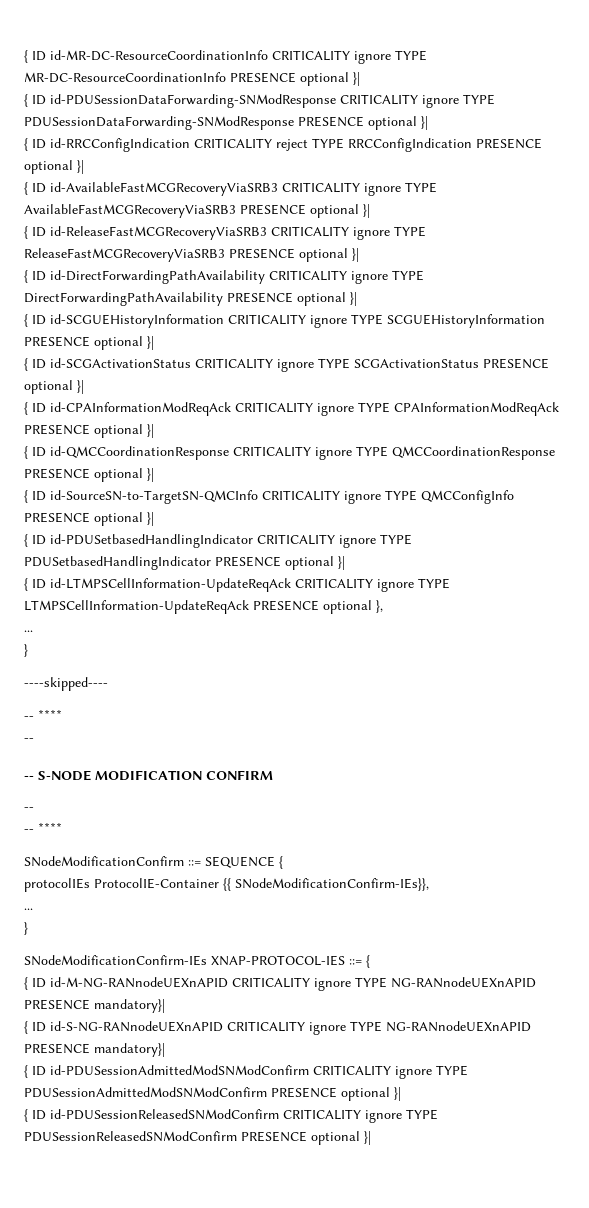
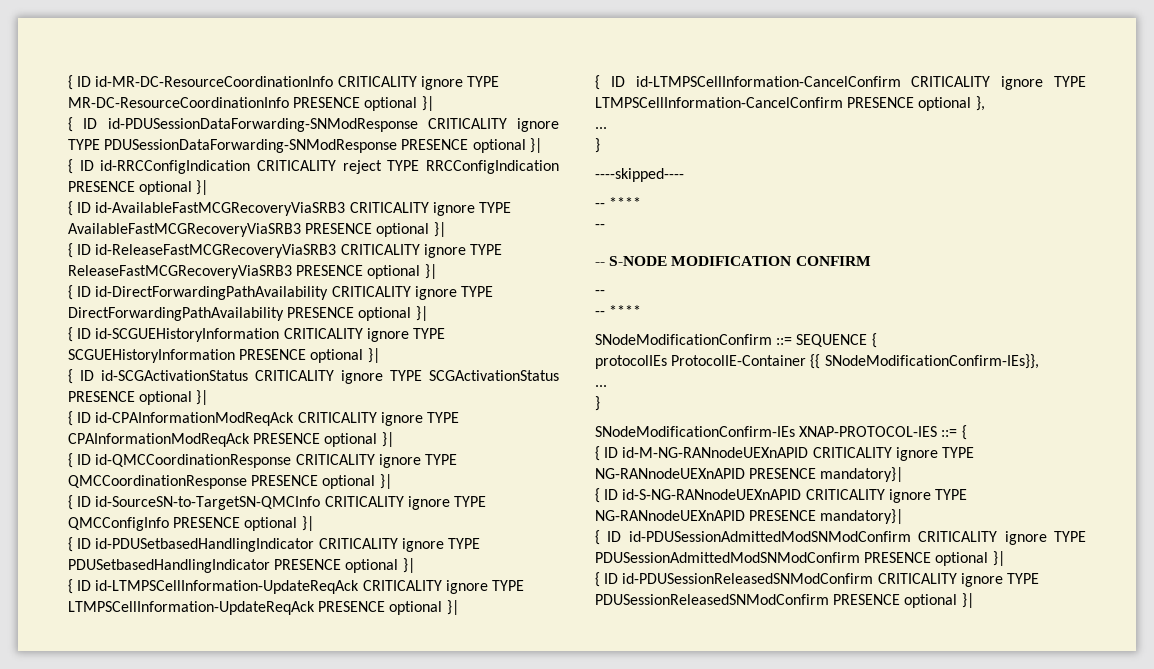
- { ID id-LTMPSCellInformation-UpdateReqAck CRITICALITY ignore TYPE LTMPSCellInformation-UpdateReqAck PRESENCE optional },
+ { ID id-LTMPSCellInformation-UpdateReqAck CRITICALITY ignore TYPE LTMPSCellInformation-UpdateReqAck PRESENCE optional }|
+ { ID id-LTMPSCellInformation-CancelConfirm CRITICALITY ignore TYPE LTMPSCellInformation-CancelConfirm PRESENCE optional },

